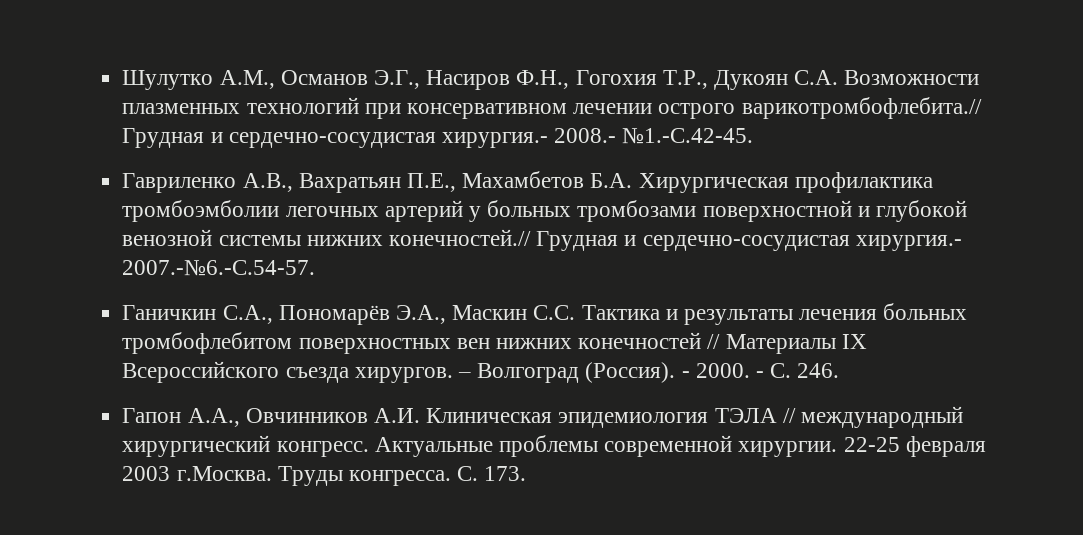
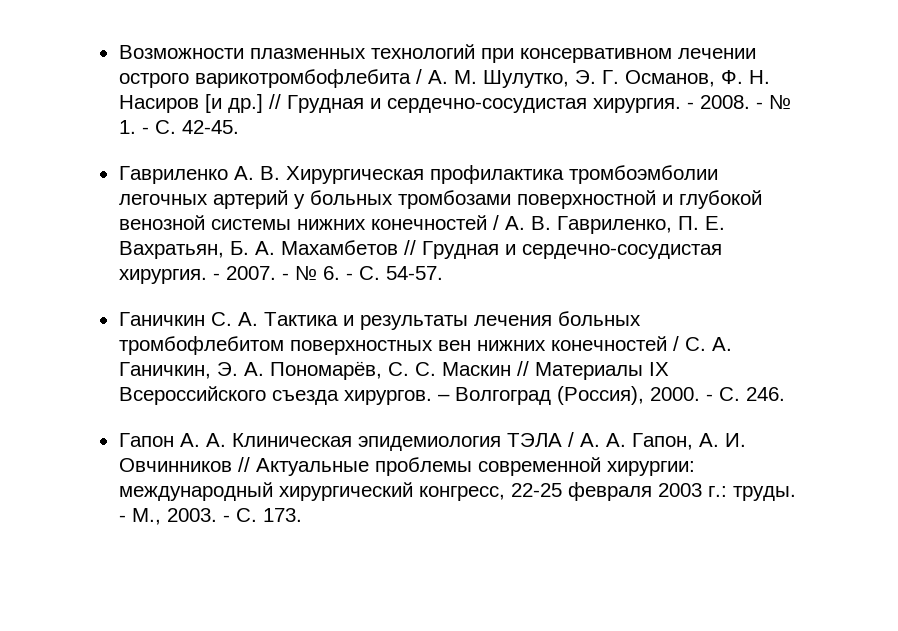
- Шулутко А.М., Османов Э.Г., Насиров Ф.Н., Гогохия Т.Р., Дукоян С.А. Возможности плазменных технологий при консервативном лечении острого варикотромбофлебита.// Грудная и сердечно-сосудистая хирургия.- 2008.- №1.-С.42-45.
- Гавриленко А.В., Вахратьян П.Е., Махамбетов Б.А. Хирургическая профилактика тромбоэмболии легочных артерий у больных тромбозами поверхностной и глубокой венозной системы нижних конечностей.// Грудная и сердечно-сосудистая хирургия.- 2007.-№6.-С.54-57.
- Ганичкин С.А., Пономарёв Э.А., Маскин С.С. Тактика и результаты лечения больных тромбофлебитом поверхностных вен нижних конечностей // Материалы ІХ Всероссийского съезда хирургов.
+ Возможности плазменных технологий при консервативном лечении острого варикотромбофлебита / А. М. Шулутко, Э. Г. Османов, Ф. Н. Насиров [и др.] // Грудная и сердечно-сосудистая хирургия. - 2008. - № 1. - С. 42-45.
+ Гавриленко А. В. Хирургическая профилактика тромбоэмболии легочных артерий у больных тромбозами поверхностной и глубокой венозной системы нижних конечностей / А. В. Гавриленко, П. Е. Вахратьян, Б. А. Махамбетов // Грудная и сердечно-сосудистая хирургия. - 2007. - № 6. - С. 54-57.
+ Ганичкин С. А. Тактика и результаты лечения больных тромбофлебитом поверхностных вен нижних конечностей / С. А. Ганичкин, Э. А. Пономарёв, С. С. Маскин // Материалы ІХ Всероссийского съезда хирургов.
- – Волгоград (Россия). - 2000.
+ – Волгоград (Россия), 2000.
- Гапон А.А., Овчинников А.И. Клиническая эпидемиология ТЭЛА // международный хирургический конгресс. Актуальные проблемы современной хирургии. 22-25 февраля 2003 г.Москва. Труды конгресса. С. 173.
+ Гапон А. А. Клиническая эпидемиология ТЭЛА / А. А. Гапон, А. И. Овчинников // Актуальные проблемы современной хирургии: международный хирургический конгресс, 22-25 февраля 2003 г.: труды. - М., 2003. - С. 173.

